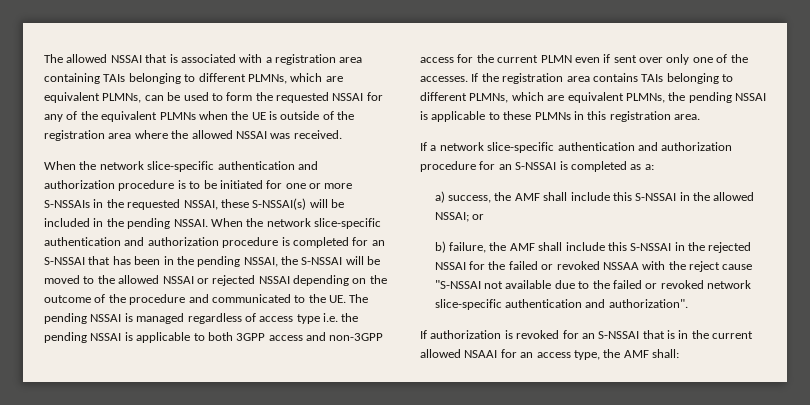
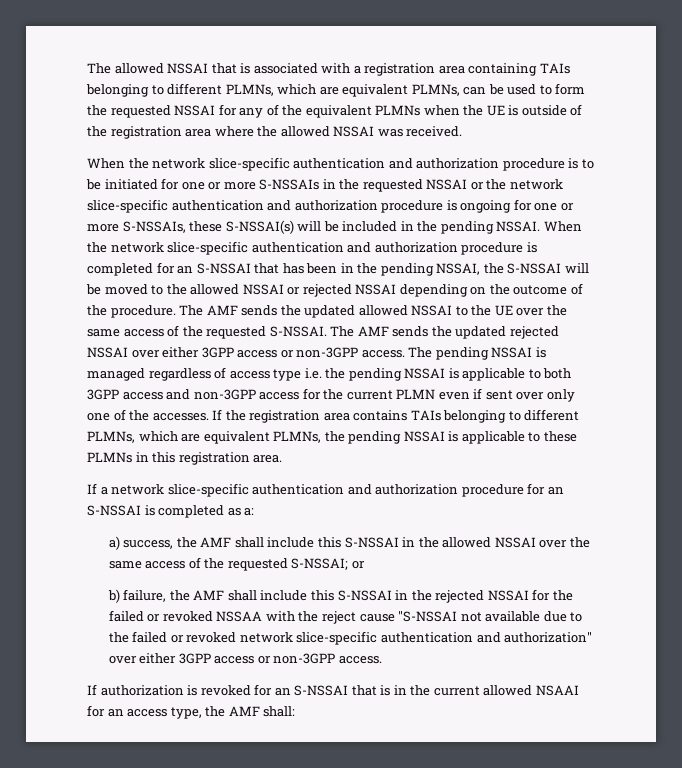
- When the network slice-specific authentication and authorization procedure is to be initiated for one or more S-NSSAIs in the requested NSSAI, these S-NSSAI(s) will be included in the pending NSSAI.
+ When the network slice-specific authentication and authorization procedure is to be initiated for one or more S-NSSAIs in the requested NSSAI or the network slice-specific authentication and authorization procedure is ongoing for one or more S-NSSAIs, these S-NSSAI(s) will be included in the pending NSSAI.
- When the network slice-specific authentication and authorization procedure is completed for an S-NSSAI that has been in the pending NSSAI, the S-NSSAI will be moved to the allowed NSSAI or rejected NSSAI depending on the outcome of the procedure and communicated to the UE. The pending NSSAI is managed regardless of access type i.e. the pending NSSAI is applicable to both 3GPP access and non-3GPP access for the current PLMN even if sent over only one of the accesses.
+ When the network slice-specific authentication and authorization procedure is completed for an S-NSSAI that has been in the pending NSSAI, the S-NSSAI will be moved to the allowed NSSAI or rejected NSSAI depending on the outcome of the procedure. The AMF sends the updated allowed NSSAI to the UE over the same access of the requested S-NSSAI. The AMF sends the updated rejected NSSAI over either 3GPP access or non-3GPP access. The pending NSSAI is managed regardless of access type i.e. the pending NSSAI is applicable to both 3GPP access and non-3GPP access for the current PLMN even if sent over only one of the accesses.
- a) success, the AMF shall include this S-NSSAI in the allowed NSSAI; or
+ a) success, the AMF shall include this S-NSSAI in the allowed NSSAI over the same access of the requested S-NSSAI; or
- b) failure, the AMF shall include this S-NSSAI in the rejected NSSAI for the failed or revoked NSSAA with the reject cause "S-NSSAI not available due to the failed or revoked network slice-specific authentication and authorization".
+ b) failure, the AMF shall include this S-NSSAI in the rejected NSSAI for the failed or revoked NSSAA with the reject cause "S-NSSAI not available due to the failed or revoked network slice-specific authentication and authorization" over either 3GPP access or non-3GPP access.

